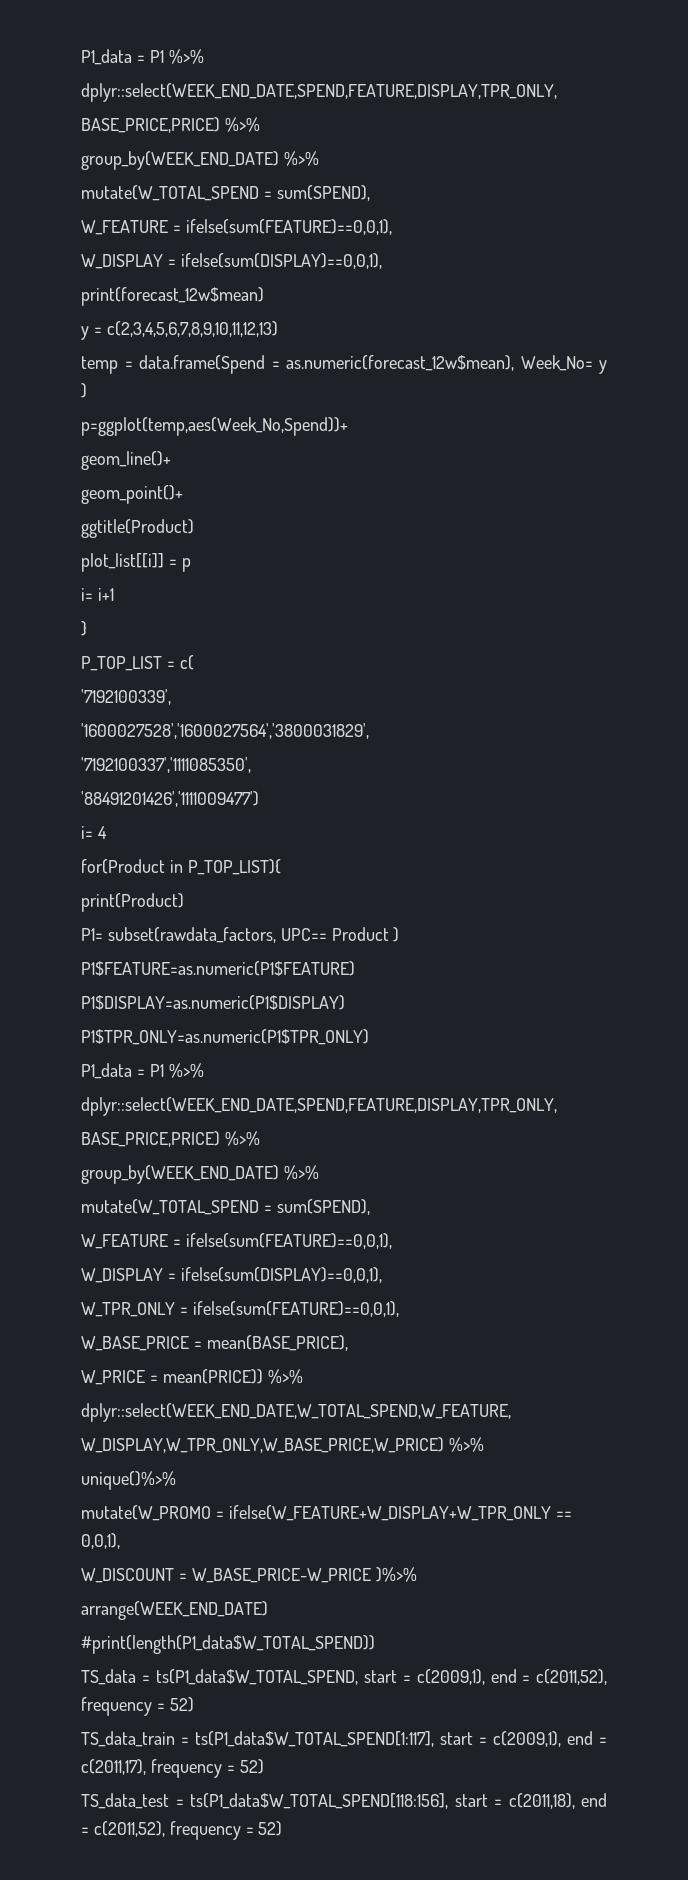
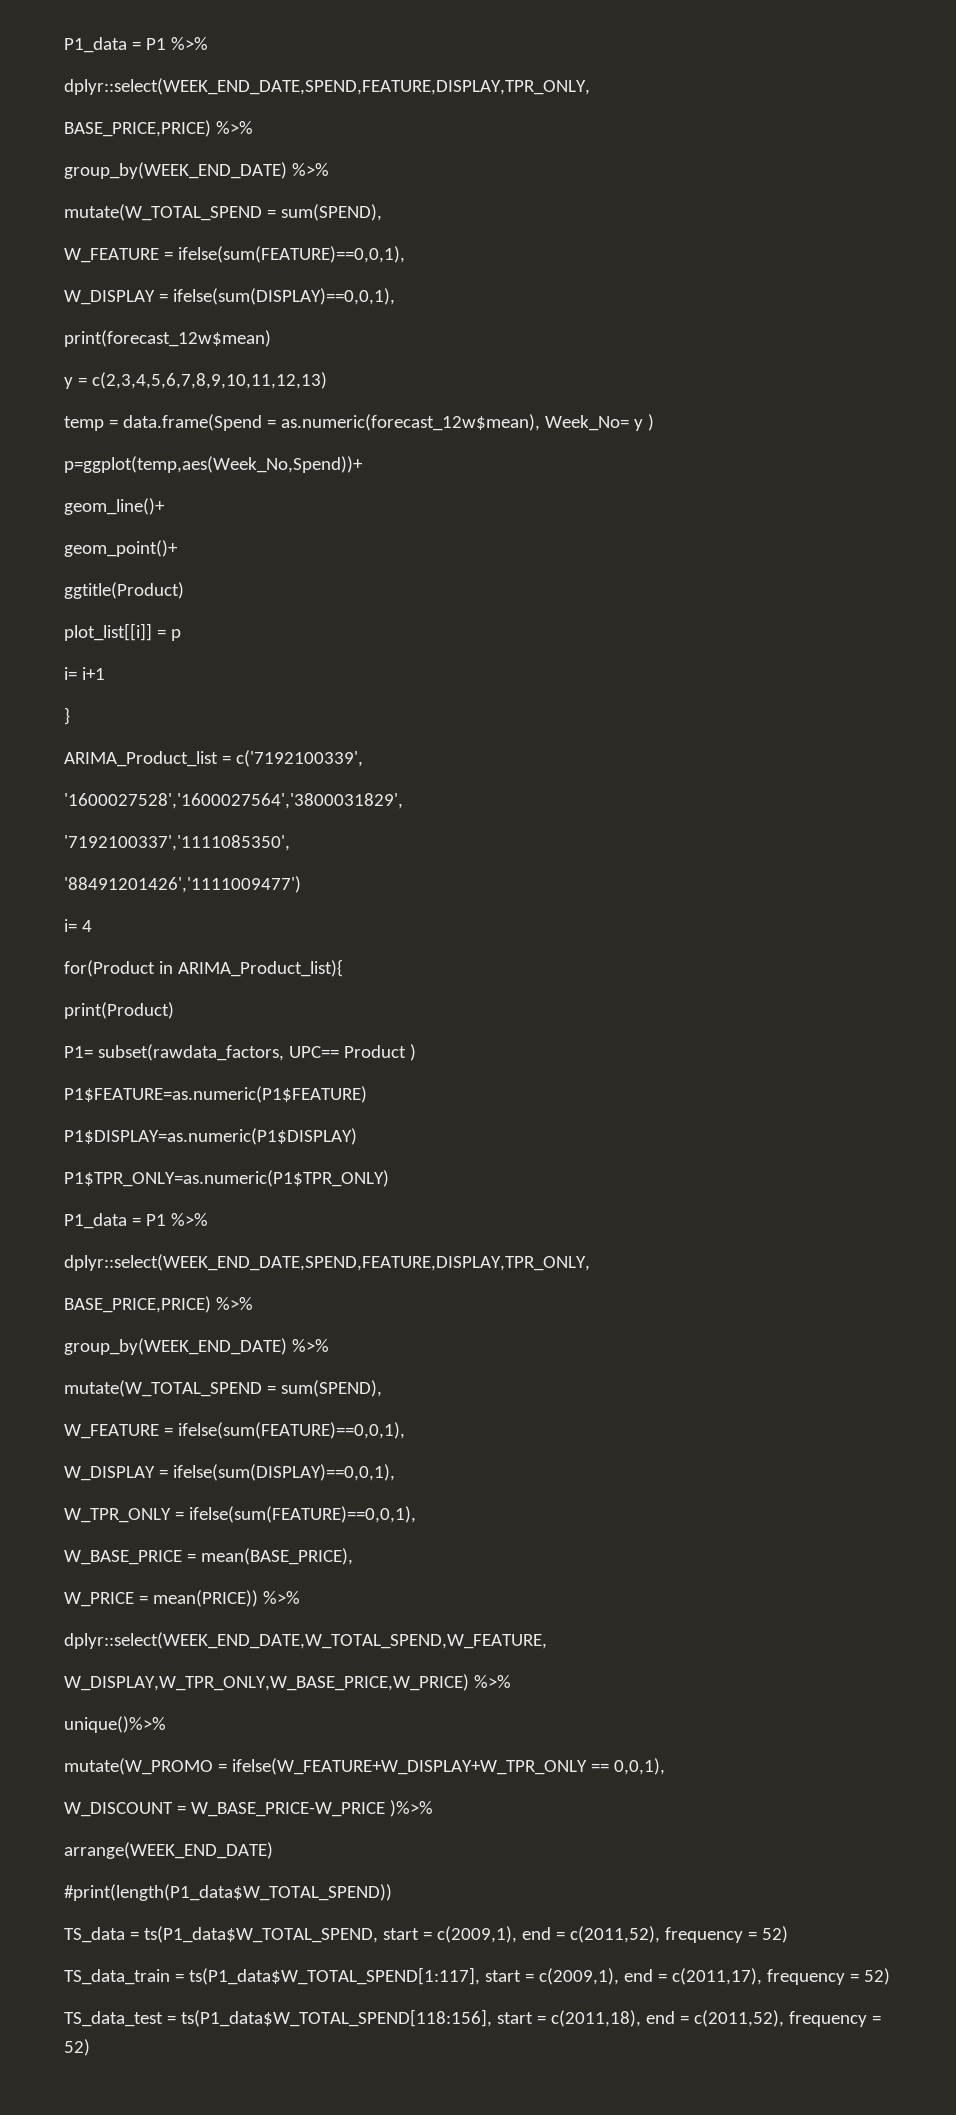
- P_TOP_LIST = c(
- '7192100339',
+ ARIMA_Product_list = c('7192100339',
- for(Product in P_TOP_LIST){
+ for(Product in ARIMA_Product_list){

